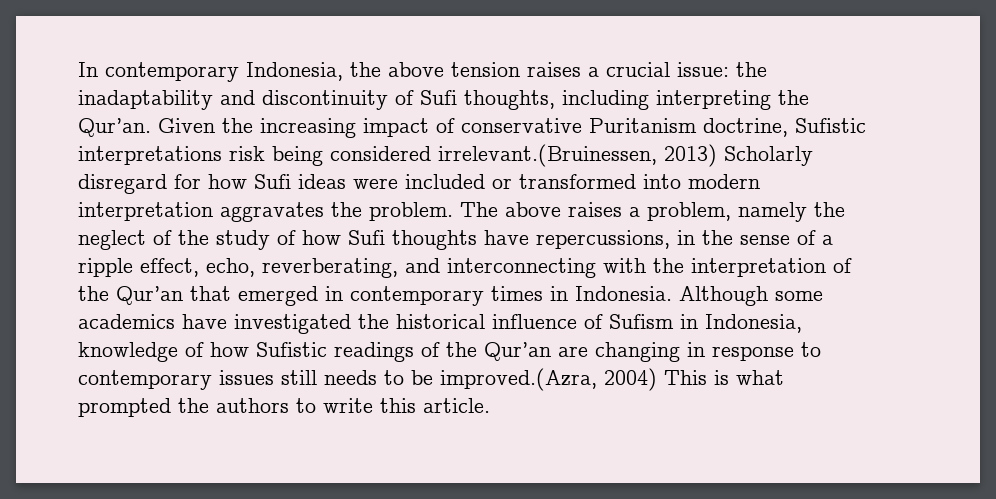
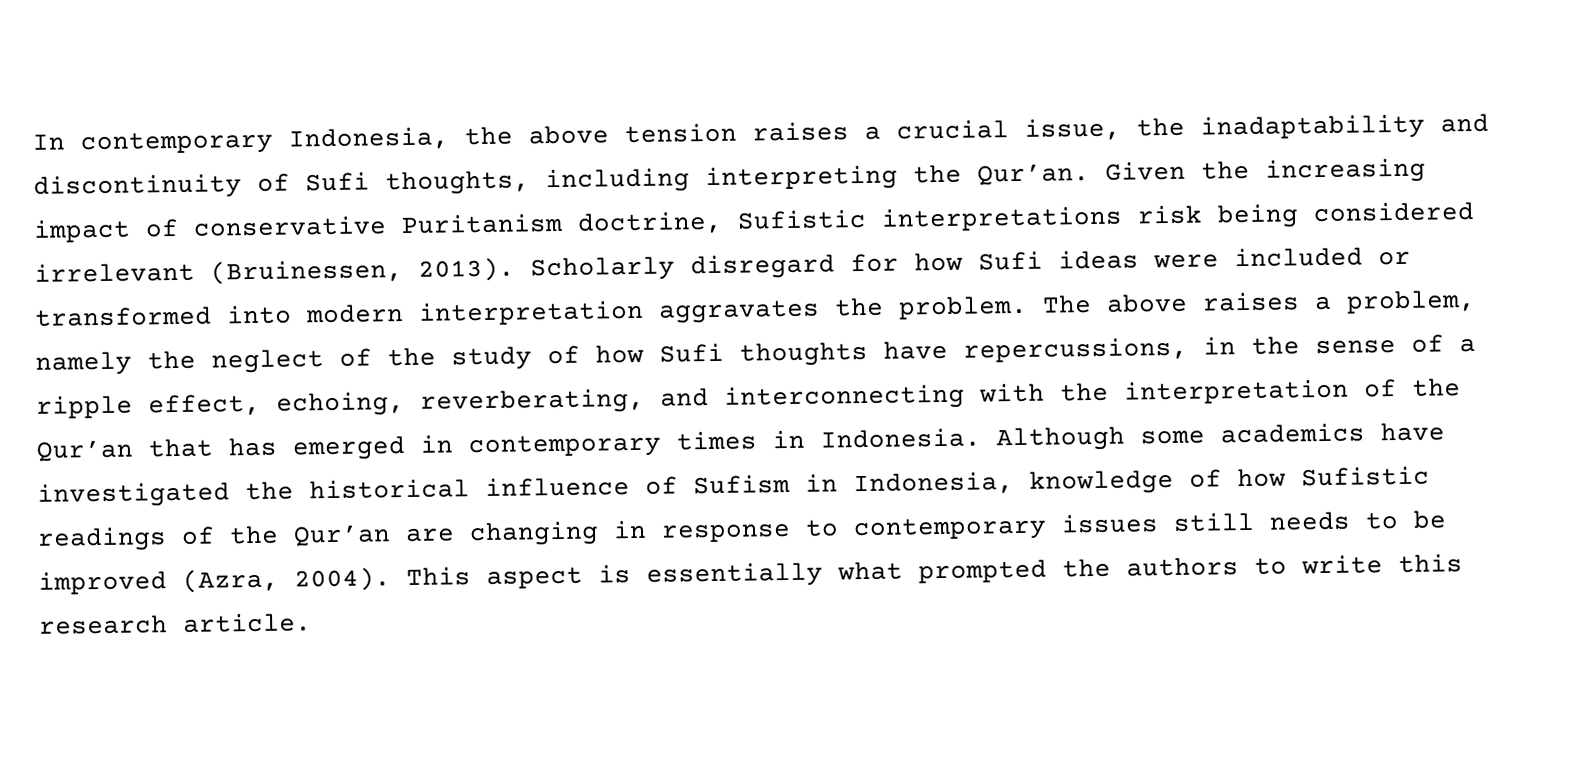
- In contemporary Indonesia, the above tension raises a crucial issue: the inadaptability and discontinuity of Sufi thoughts, including interpreting the Qur’an.
+ In contemporary Indonesia, the above tension raises a crucial issue, the inadaptability and discontinuity of Sufi thoughts, including interpreting the Qur’an.
- Given the increasing impact of conservative Puritanism doctrine, Sufistic interpretations risk being considered irrelevant.(Bruinessen, 2013) Scholarly disregard for how Sufi ideas were included or transformed into modern interpretation aggravates the problem.
+ Given the increasing impact of conservative Puritanism doctrine, Sufistic interpretations risk being considered irrelevant (Bruinessen, 2013). Scholarly disregard for how Sufi ideas were included or transformed into modern interpretation aggravates the problem.
- The above raises a problem, namely the neglect of the study of how Sufi thoughts have repercussions, in the sense of a ripple effect, echo, reverberating, and interconnecting with the interpretation of the Qur’an that emerged in contemporary times in Indonesia.
+ The above raises a problem, namely the neglect of the study of how Sufi thoughts have repercussions, in the sense of a ripple effect, echoing, reverberating, and interconnecting with the interpretation of the Qur’an that has emerged in contemporary times in Indonesia.
- Although some academics have investigated the historical influence of Sufism in Indonesia, knowledge of how Sufistic readings of the Qur’an are changing in response to contemporary issues still needs to be improved.(Azra, 2004) This is what prompted the authors to write this article.
+ Although some academics have investigated the historical influence of Sufism in Indonesia, knowledge of how Sufistic readings of the Qur’an are changing in response to contemporary issues still needs to be improved (Azra, 2004). This aspect is essentially what prompted the authors to write this research article.

